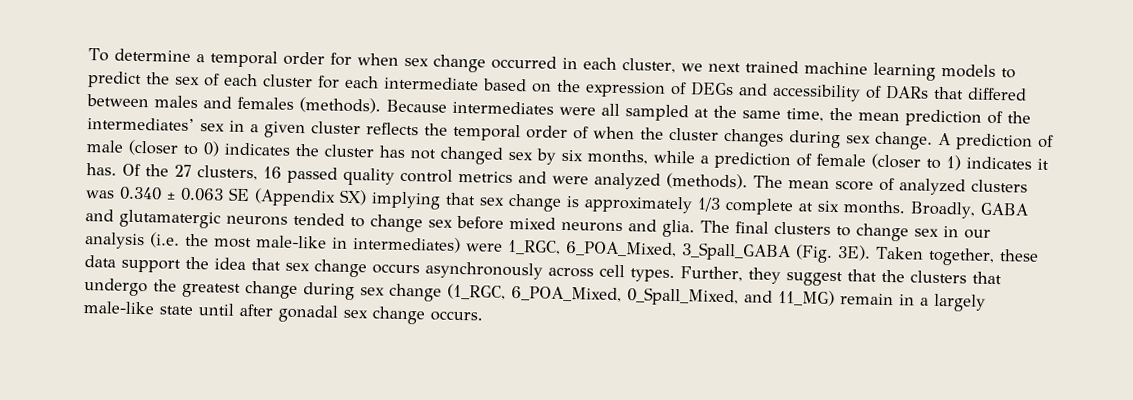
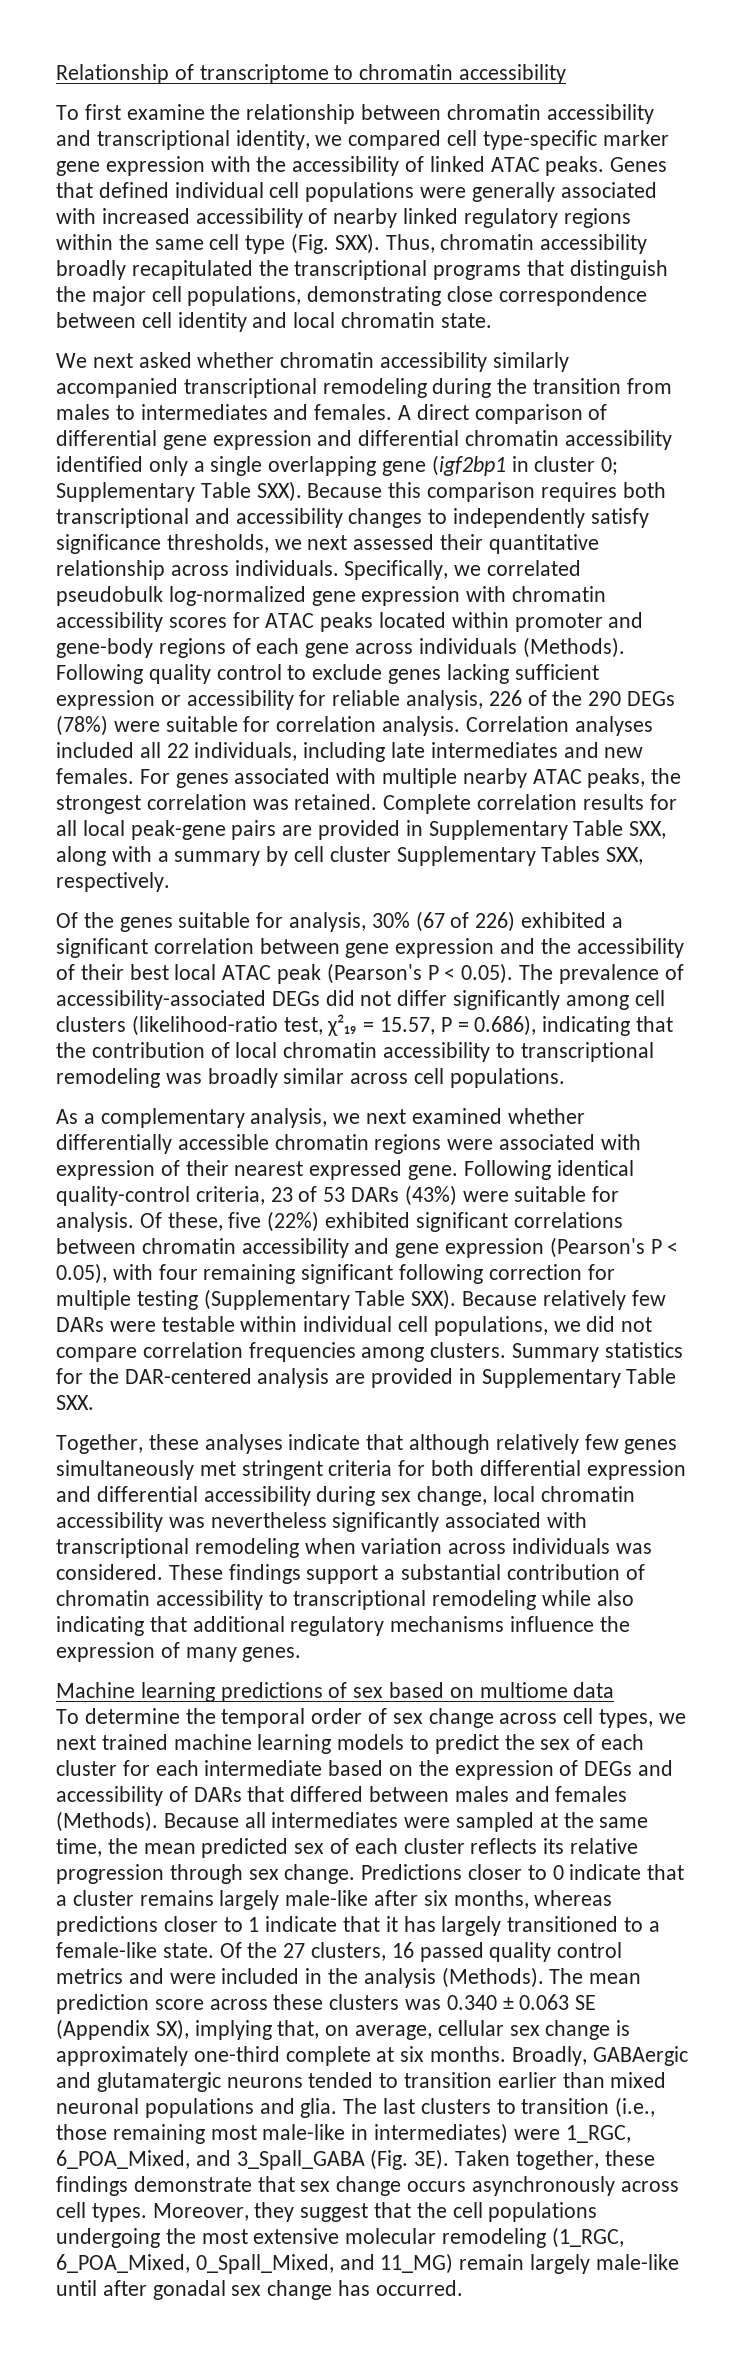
+ Relationship of transcriptome to chromatin accessibility
+ To first examine the relationship between chromatin accessibility and transcriptional identity, we compared cell type-specific marker gene expression with the accessibility of linked ATAC peaks. Genes that defined individual cell populations were generally associated with increased accessibility of nearby linked regulatory regions within the same cell type (Fig. SXX). Thus, chromatin accessibility broadly recapitulated the transcriptional programs that distinguish the major cell populations, demonstrating close correspondence between cell identity and local chromatin state.
+ We next asked whether chromatin accessibility similarly accompanied transcriptional remodeling during the transition from males to intermediates and females. A direct comparison of differential gene expression and differential chromatin accessibility identified only a single overlapping gene (igf2bp1 in cluster 0; Supplementary Table SXX). Because this comparison requires both transcriptional and accessibility changes to independently satisfy significance thresholds, we next assessed their quantitative relationship across individuals. Specifically, we correlated pseudobulk log-normalized gene expression with chromatin accessibility scores for ATAC peaks located within promoter and gene-body regions of each gene across individuals (Methods). Following quality control to exclude genes lacking sufficient expression or accessibility for reliable analysis, 226 of the 290 DEGs (78%) were suitable for correlation analysis. Correlation analyses included all 22 individuals, including late intermediates and new females. For genes associated with multiple nearby ATAC peaks, the strongest correlation was retained. Complete correlation results for all local peak-gene pairs are provided in Supplementary Table SXX, along with a summary by cell cluster Supplementary Tables SXX, respectively.
+ Of the genes suitable for analysis, 30% (67 of 226) exhibited a significant correlation between gene expression and the accessibility of their best local ATAC peak (Pearson's P < 0.05). The prevalence of accessibility-associated DEGs did not differ significantly among cell clusters (likelihood-ratio test, χ²₁₉ = 15.57, P = 0.686), indicating that the contribution of local chromatin accessibility to transcriptional remodeling was broadly similar across cell populations.
+ As a complementary analysis, we next examined whether differentially accessible chromatin regions were associated with expression of their nearest expressed gene. Following identical quality-control criteria, 23 of 53 DARs (43%) were suitable for analysis. Of these, five (22%) exhibited significant correlations between chromatin accessibility and gene expression (Pearson's P < 0.05), with four remaining significant following correction for multiple testing (Supplementary Table SXX). Because relatively few DARs were testable within individual cell populations, we did not compare correlation frequencies among clusters. Summary statistics for the DAR-centered analysis are provided in Supplementary Table SXX.
+ Together, these analyses indicate that although relatively few genes simultaneously met stringent criteria for both differential expression and differential accessibility during sex change, local chromatin accessibility was nevertheless significantly associated with transcriptional remodeling when variation across individuals was considered. These findings support a substantial contribution of chromatin accessibility to transcriptional remodeling while also indicating that additional regulatory mechanisms influence the expression of many genes.
+ Machine learning predictions of sex based on multiome data
- To determine a temporal order for when sex change occurred in each cluster, we next trained machine learning models to predict the sex of each cluster for each intermediate based on the expression of DEGs and accessibility of DARs that differed between males and females (methods). Because intermediates were all sampled at the same time, the mean prediction of the intermediates’ sex in a given cluster reflects the temporal order of when the cluster changes during sex change. A prediction of male (closer to 0) indicates the cluster has not changed sex by six months, while a prediction of female (closer to 1) indicates it has.
+ To determine the temporal order of sex change across cell types, we next trained machine learning models to predict the sex of each cluster for each intermediate based on the expression of DEGs and accessibility of DARs that differed between males and females (Methods). Because all intermediates were sampled at the same time, the mean predicted sex of each cluster reflects its relative progression through sex change. Predictions closer to 0 indicate that a cluster remains largely male-like after six months, whereas predictions closer to 1 indicate that it has largely transitioned to a female-like state.
- Of the 27 clusters, 16 passed quality control metrics and were analyzed (methods). The mean score of analyzed clusters was 0.340 ± 0.063 SE (Appendix SX) implying that sex change is approximately 1/3 complete at six months.
+ Of the 27 clusters, 16 passed quality control metrics and were included in the analysis (Methods). The mean prediction score across these clusters was 0.340 ± 0.063 SE (Appendix SX), implying that, on average, cellular sex change is approximately one-third complete at six months.
- Broadly, GABA and glutamatergic neurons tended to change sex before mixed neurons and glia.
+ Broadly, GABAergic and glutamatergic neurons tended to transition earlier than mixed neuronal populations and glia.
- The final clusters to change sex in our analysis (i.e. the most male-like in intermediates) were 1_RGC, 6_POA_Mixed, 3_Spall_GABA (Fig. 3E).
+ The last clusters to transition (i.e., those remaining most male-like in intermediates) were 1_RGC, 6_POA_Mixed, and 3_Spall_GABA (Fig. 3E).
- Taken together, these data support the idea that sex change occurs asynchronously across cell types.
+ Taken together, these findings demonstrate that sex change occurs asynchronously across cell types.
- Further, they suggest that the clusters that undergo the greatest change during sex change (1_RGC, 6_POA_Mixed, 0_Spall_Mixed, and 11_MG) remain in a largely male-like state until after gonadal sex change occurs.
+ Moreover, they suggest that the cell populations undergoing the most extensive molecular remodeling (1_RGC, 6_POA_Mixed, 0_Spall_Mixed, and 11_MG) remain largely male-like until after gonadal sex change has occurred.

